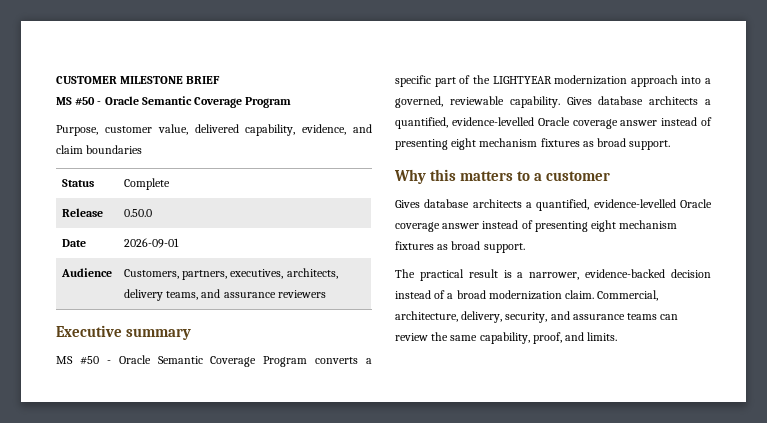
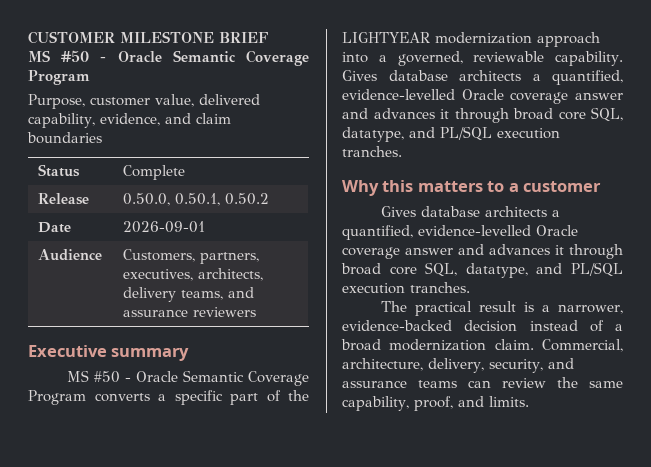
- Release | 0.50.0
+ Release | 0.50.0, 0.50.1, 0.50.2
- MS #50 - Oracle Semantic Coverage Program converts a specific part of the LIGHTYEAR modernization approach into a governed, reviewable capability. Gives database architects a quantified, evidence-levelled Oracle coverage answer instead of presenting eight mechanism fixtures as broad support.
+ MS #50 - Oracle Semantic Coverage Program converts a specific part of the LIGHTYEAR modernization approach into a governed, reviewable capability. Gives database architects a quantified, evidence-levelled Oracle coverage answer and advances it through broad core SQL, datatype, and PL/SQL execution tranches.
  Why this matters to a customer
- Gives database architects a quantified, evidence-levelled Oracle coverage answer instead of presenting eight mechanism fixtures as broad support.
+ Gives database architects a quantified, evidence-levelled Oracle coverage answer and advances it through broad core SQL, datatype, and PL/SQL execution tranches.

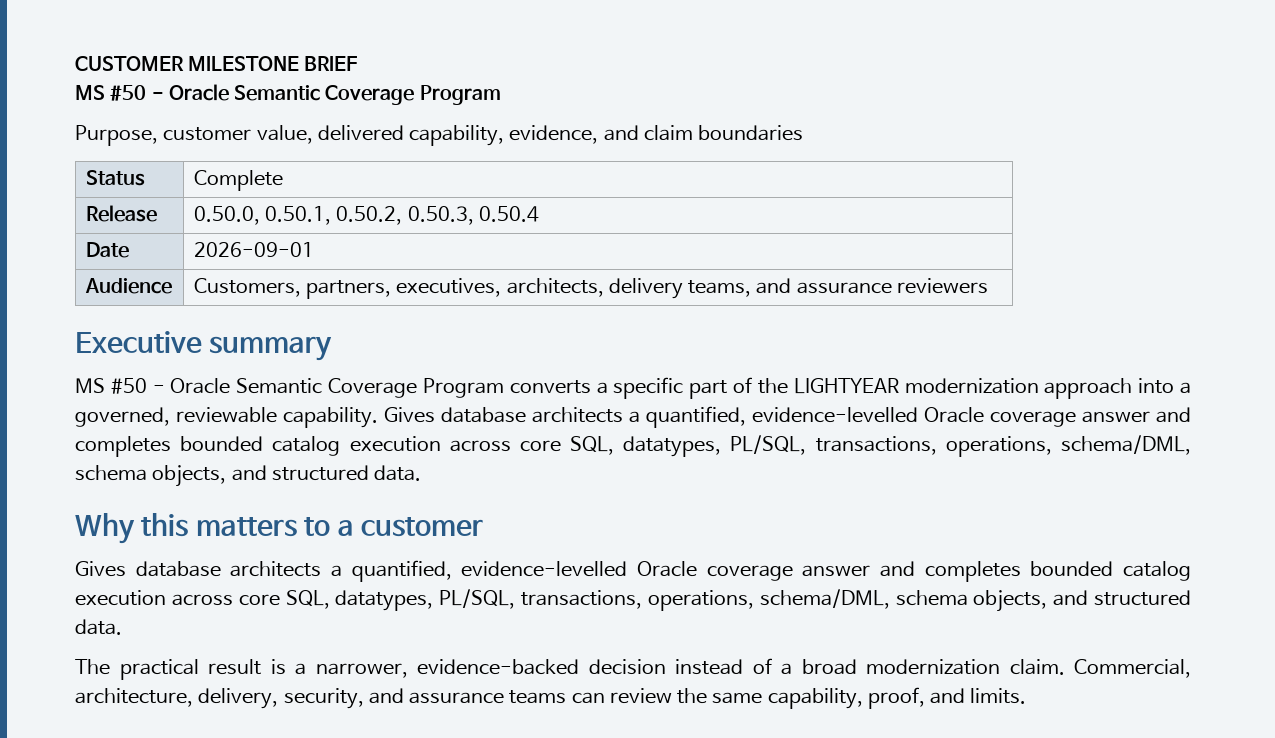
- Release | 0.50.0, 0.50.1, 0.50.2
+ Release | 0.50.0, 0.50.1, 0.50.2, 0.50.3, 0.50.4
- MS #50 - Oracle Semantic Coverage Program converts a specific part of the LIGHTYEAR modernization approach into a governed, reviewable capability. Gives database architects a quantified, evidence-levelled Oracle coverage answer and advances it through broad core SQL, datatype, and PL/SQL execution tranches.
+ MS #50 - Oracle Semantic Coverage Program converts a specific part of the LIGHTYEAR modernization approach into a governed, reviewable capability. Gives database architects a quantified, evidence-levelled Oracle coverage answer and completes bounded catalog execution across core SQL, datatypes, PL/SQL, transactions, operations, schema/DML, schema objects, and structured data.
  Why this matters to a customer
- Gives database architects a quantified, evidence-levelled Oracle coverage answer and advances it through broad core SQL, datatype, and PL/SQL execution tranches.
+ Gives database architects a quantified, evidence-levelled Oracle coverage answer and completes bounded catalog execution across core SQL, datatypes, PL/SQL, transactions, operations, schema/DML, schema objects, and structured data.

